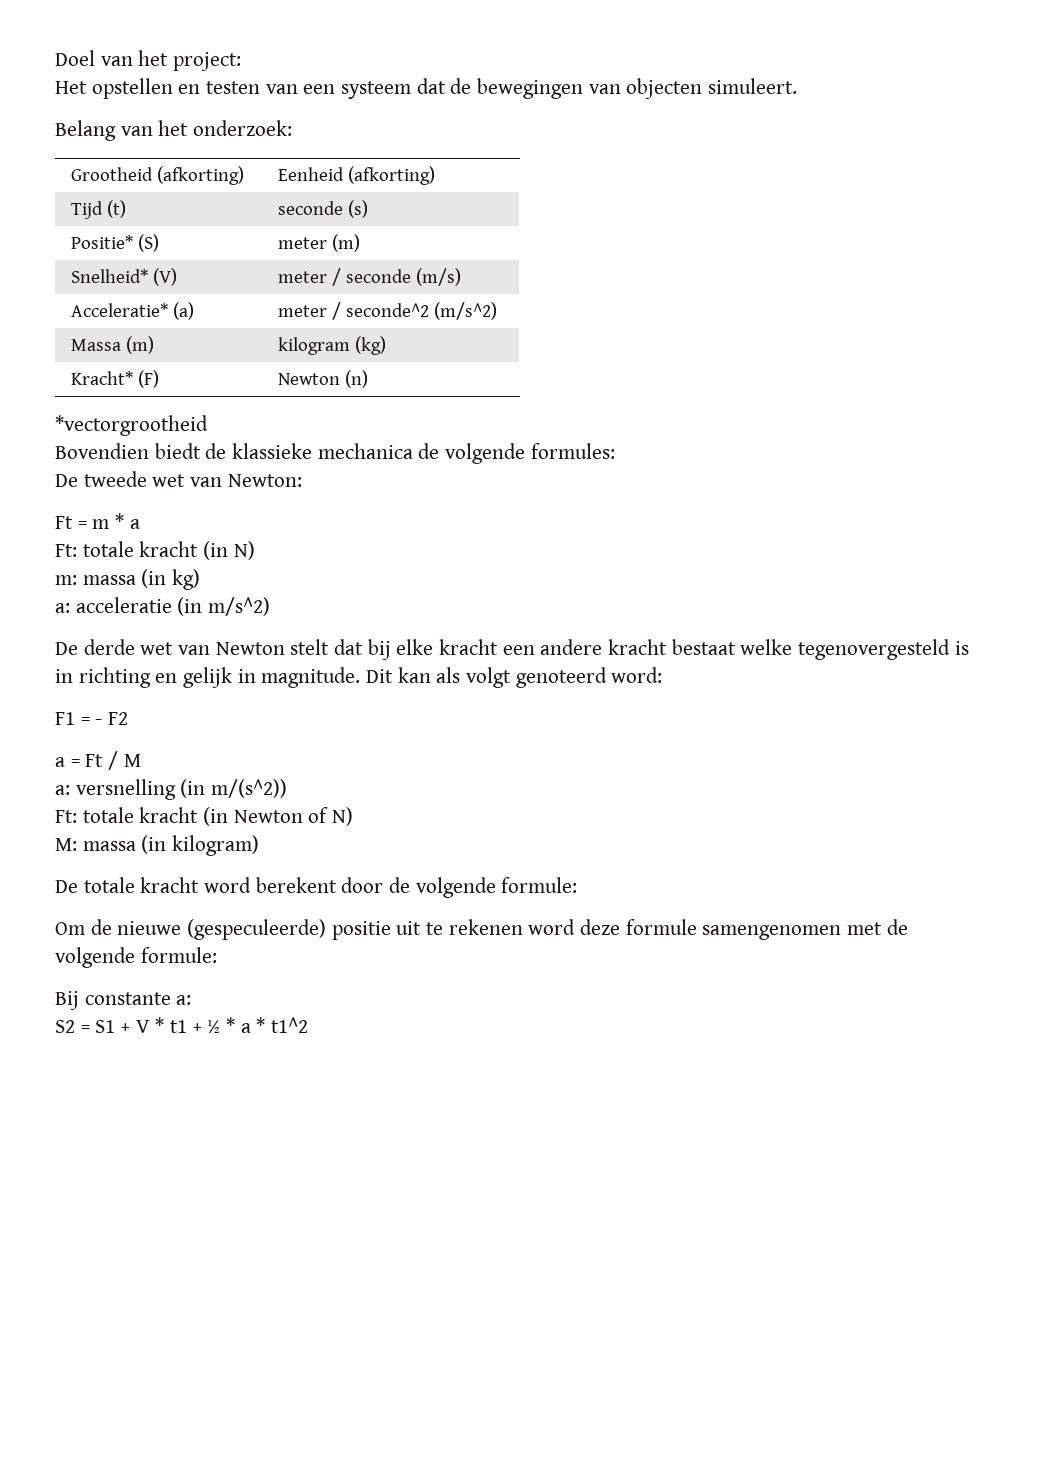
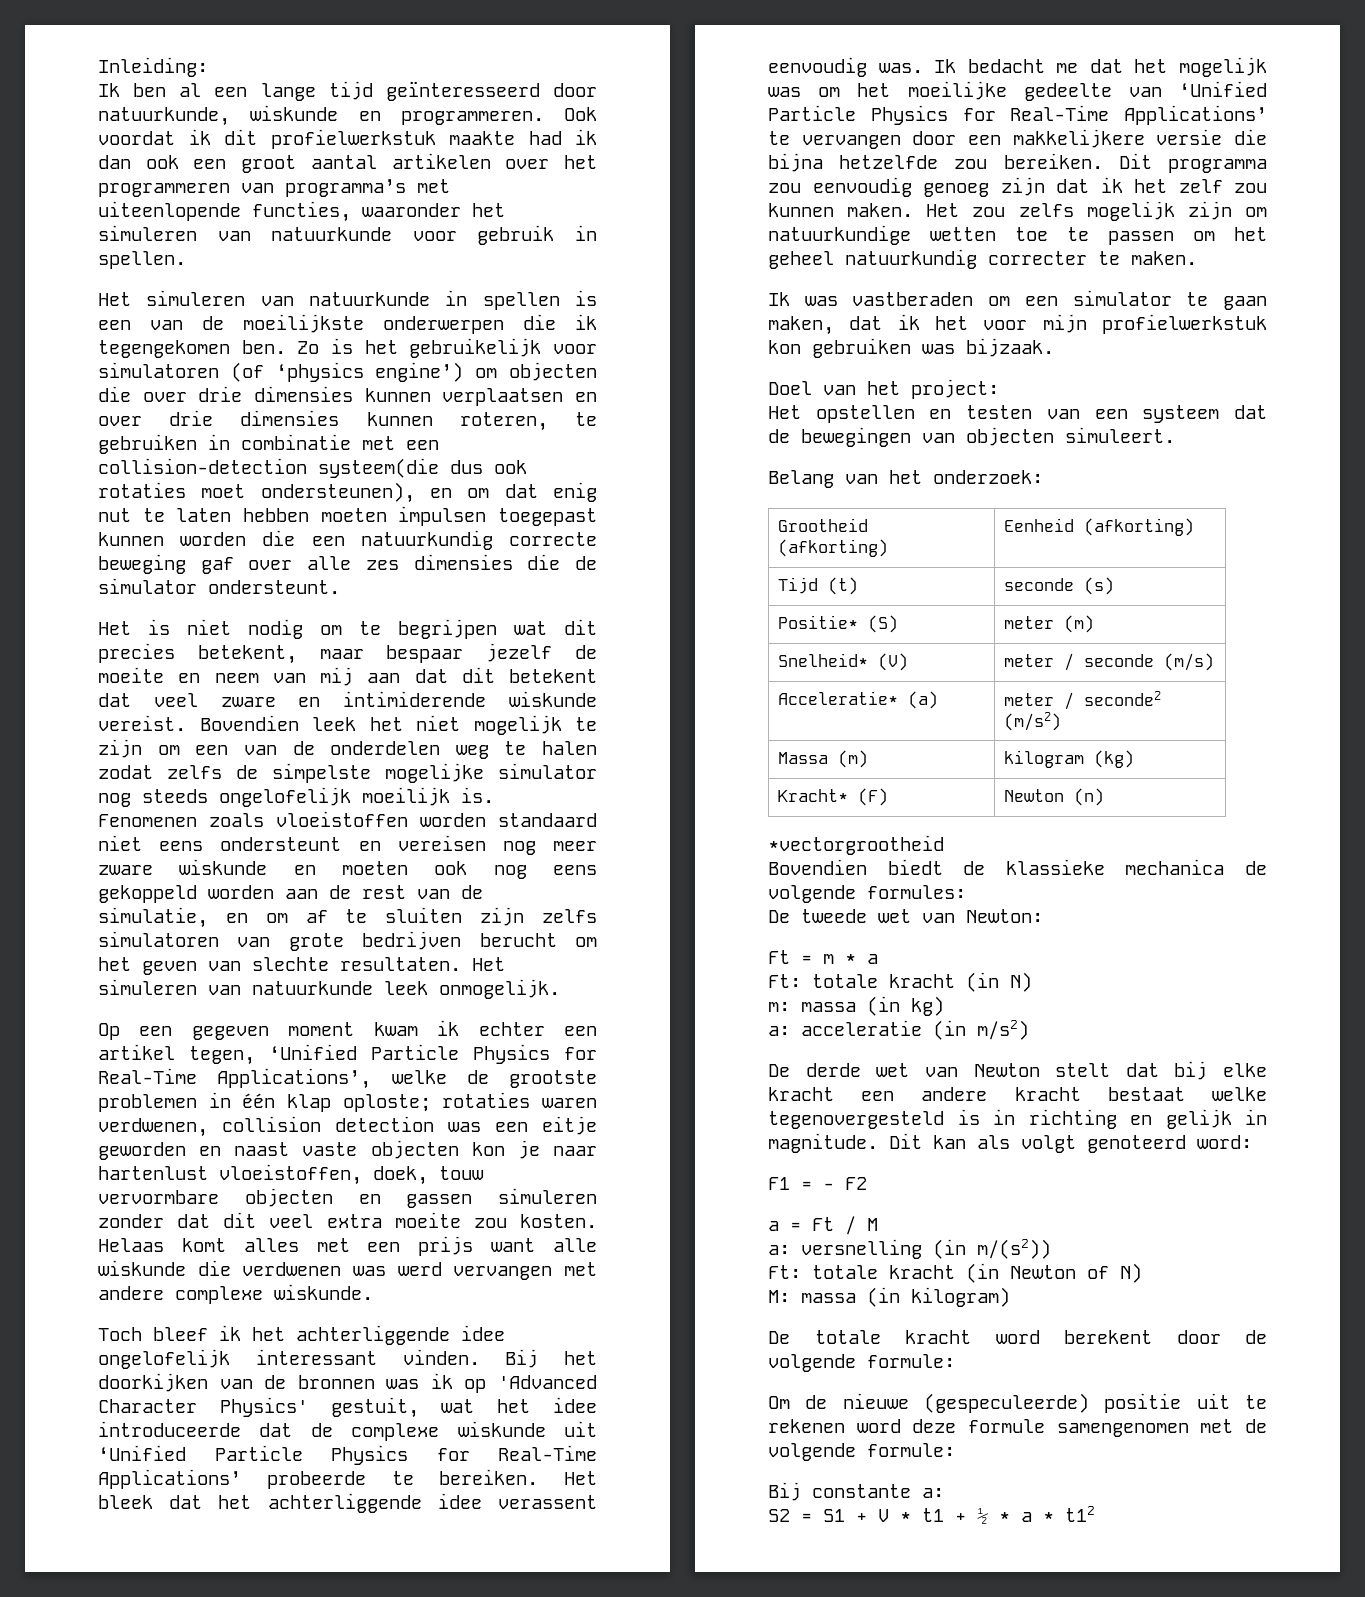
+ Inleiding:
+ Ik ben al een lange tijd geïnteresseerd door natuurkunde, wiskunde en programmeren. Ook voordat ik dit profielwerkstuk maakte had ik dan ook een groot aantal artikelen over het programmeren van programma’s met uiteenlopende functies, waaronder het simuleren van natuurkunde voor gebruik in spellen.
+ Het simuleren van natuurkunde in spellen is een van de moeilijkste onderwerpen die ik tegengekomen ben. Zo is het gebruikelijk voor simulatoren (of ‘physics engine’) om objecten die over drie dimensies kunnen verplaatsen en over drie dimensies kunnen roteren, te gebruiken in combinatie met een collision-detection systeem(die dus ook rotaties moet ondersteunen), en om dat enig nut te laten hebben moeten impulsen toegepast kunnen worden die een natuurkundig correcte beweging gaf over alle zes dimensies die de simulator ondersteunt.
+ Het is niet nodig om te begrijpen wat dit precies betekent, maar bespaar jezelf de moeite en neem van mij aan dat dit betekent dat veel zware en intimiderende wiskunde vereist. Bovendien leek het niet mogelijk te zijn om een van de onderdelen weg te halen zodat zelfs de simpelste mogelijke simulator nog steeds ongelofelijk moeilijk is. Fenomenen zoals vloeistoffen worden standaard niet eens ondersteunt en vereisen nog meer zware wiskunde en moeten ook nog eens gekoppeld worden aan de rest van de simulatie, en om af te sluiten zijn zelfs simulatoren van grote bedrijven berucht om het geven van slechte resultaten. Het simuleren van natuurkunde leek onmogelijk.
+ Op een gegeven moment kwam ik echter een artikel tegen, ‘Unified Particle Physics for Real-Time Applications’, welke de grootste problemen in één klap oploste; rotaties waren verdwenen, collision detection was een eitje geworden en naast vaste objecten kon je naar hartenlust vloeistoffen, doek, touw vervormbare objecten en gassen simuleren zonder dat dit veel extra moeite zou kosten. Helaas komt alles met een prijs want alle wiskunde die verdwenen was werd vervangen met andere complexe wiskunde.
+ Toch bleef ik het achterliggende idee ongelofelijk interessant vinden. Bij het doorkijken van de bronnen was ik op 'Advanced Character Physics' gestuit, wat het idee introduceerde dat de complexe wiskunde uit ‘Unified Particle Physics for Real-Time Applications’ probeerde te bereiken. Het bleek dat het achterliggende idee verassent eenvoudig was. Ik bedacht me dat het mogelijk was om het moeilijke gedeelte van ‘Unified Particle Physics for Real-Time Applications’ te vervangen door een makkelijkere versie die bijna hetzelfde zou bereiken. Dit programma zou eenvoudig genoeg zijn dat ik het zelf zou kunnen maken. Het zou zelfs mogelijk zijn om natuurkundige wetten toe te passen om het geheel natuurkundig correcter te maken.
+ Ik was vastberaden om een simulator te gaan maken, dat ik het voor mijn profielwerkstuk kon gebruiken was bijzaak.
- Acceleratie* (a) | meter / seconde^2 (m/s^2)
+ Acceleratie* (a) | meter / seconde2 (m/s2)
- a: acceleratie (in m/s^2)
+ a: acceleratie (in m/s2)
- a: versnelling (in m/(s^2))
+ a: versnelling (in m/(s2))
- S2 = S1 + V * t1 + ½ * a * t1^2
+ S2 = S1 + V * t1 + ½ * a * t12

